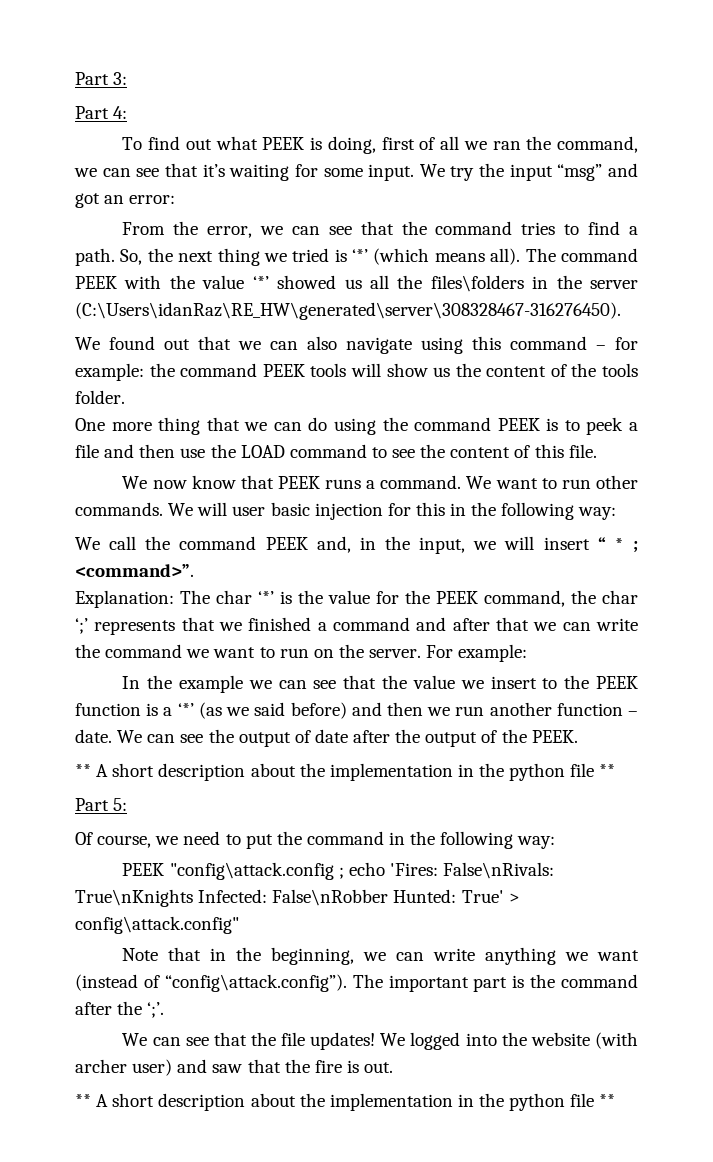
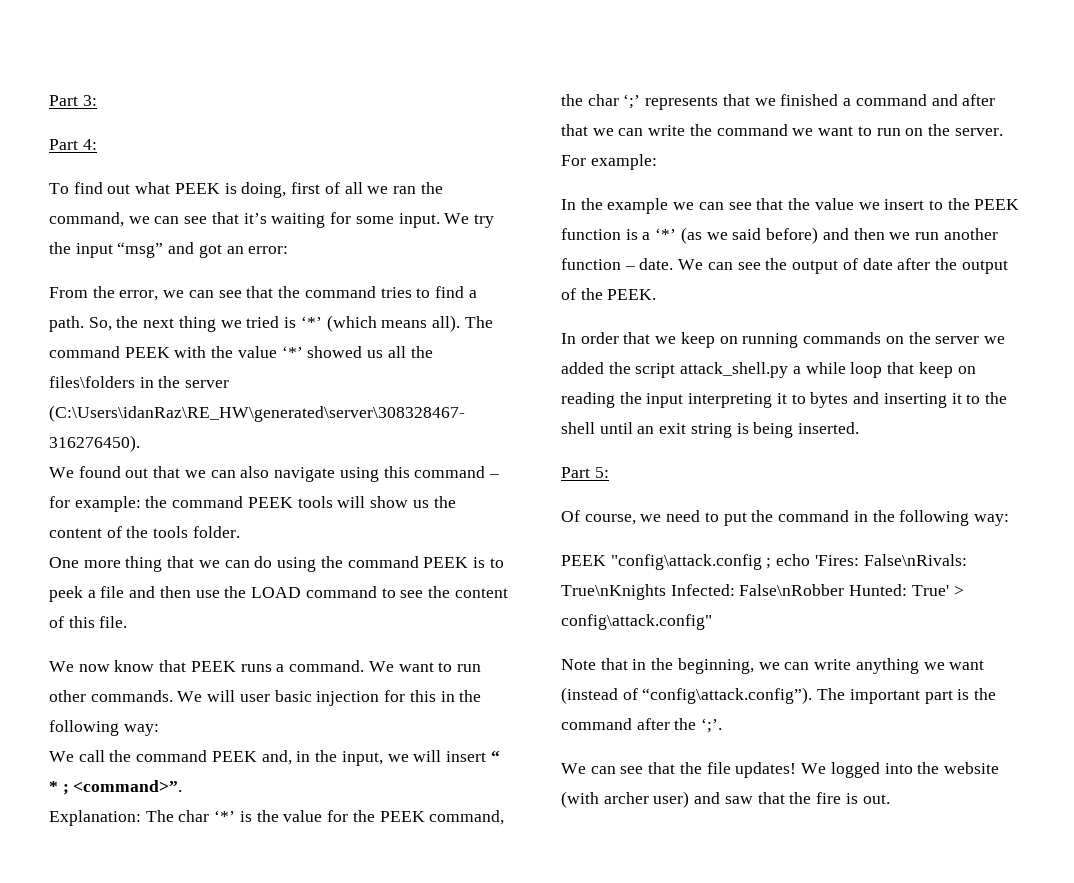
  We can see the output of date after the output of the PEEK.
- ** A short description about the implementation in the python file **
+ In order that we keep on running commands on the server we added the script attack_shell.py a while loop that keep on reading the input interpreting it to bytes and inserting it to the shell until an exit string is being inserted.
  We logged into the website (with archer user) and saw that the fire is out.
- ** A short description about the implementation in the python file **

